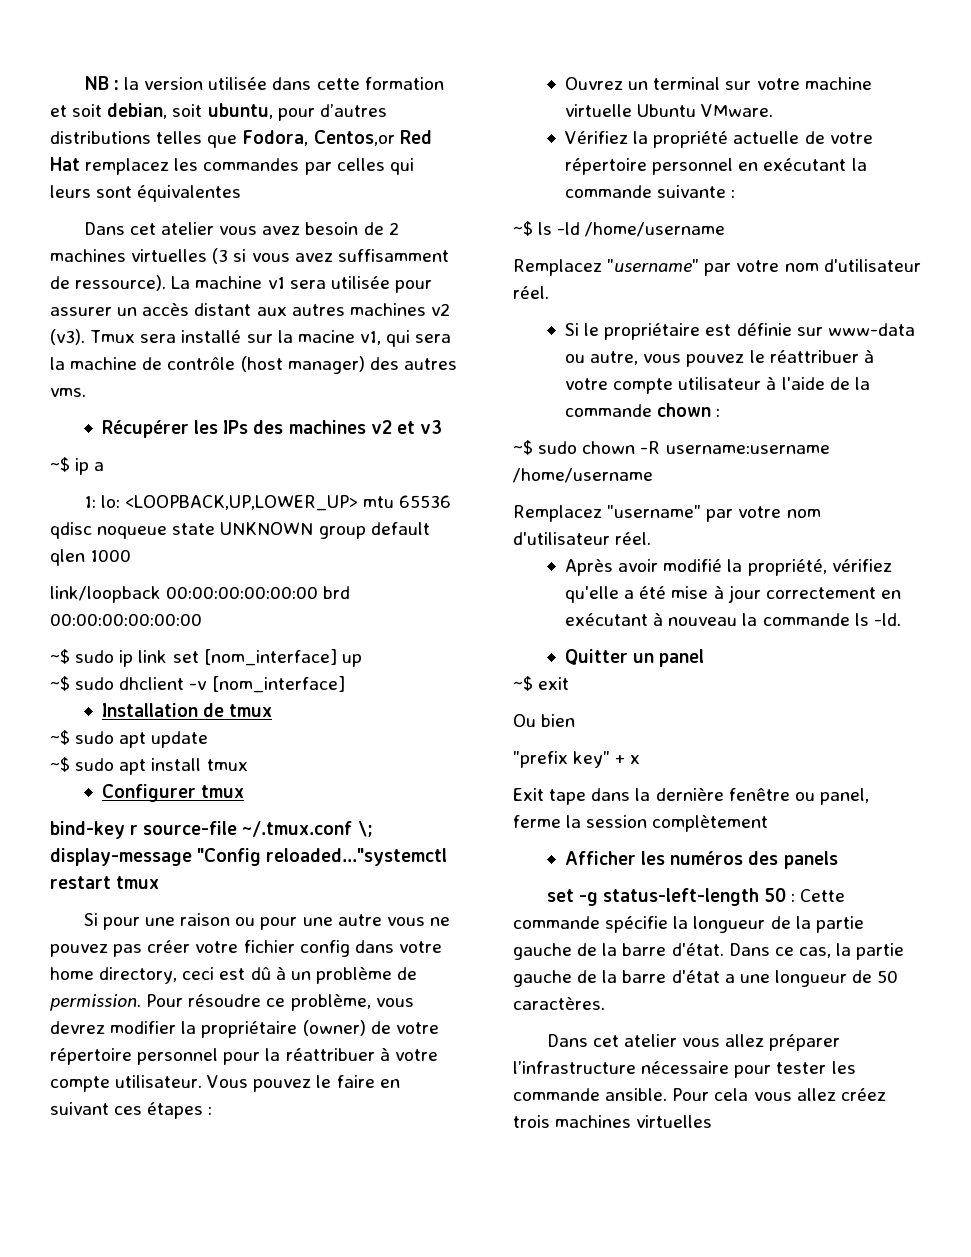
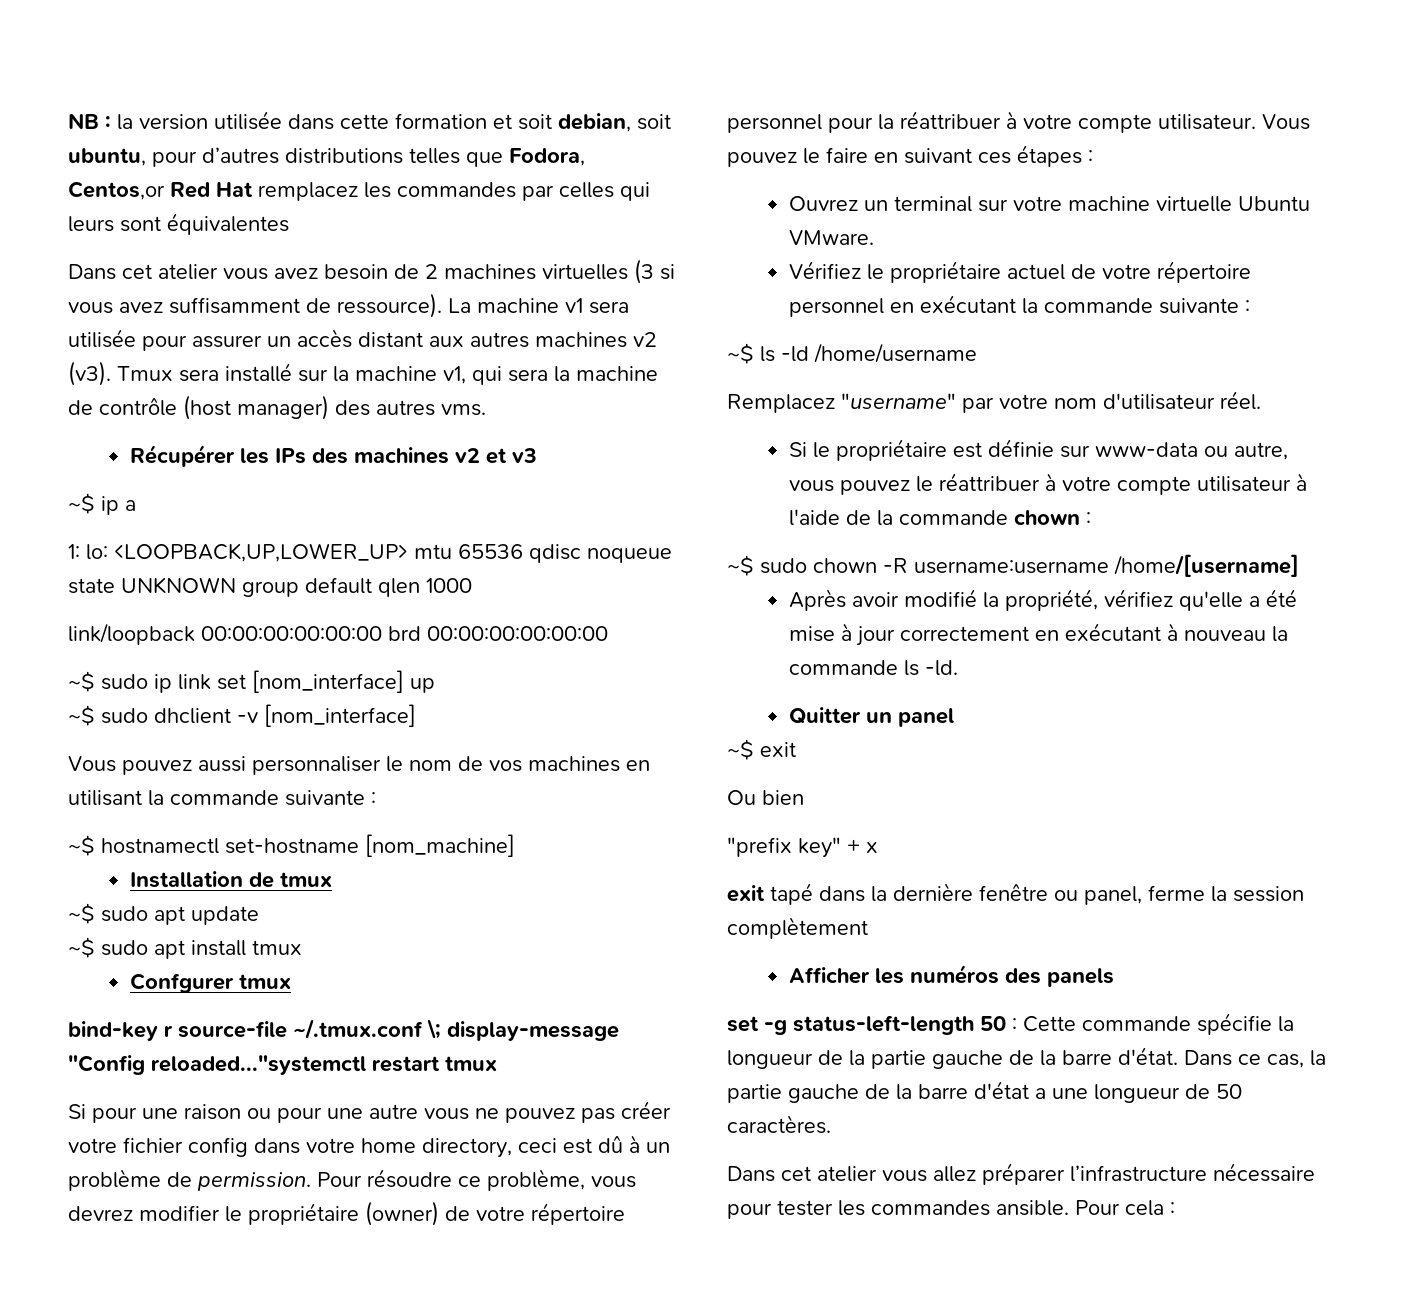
- Tmux sera installé sur la macine v1, qui sera la machine de contrôle (host manager) des autres vms.
+ Tmux sera installé sur la machine v1, qui sera la machine de contrôle (host manager) des autres vms.
+ Vous pouvez aussi personnaliser le nom de vos machines en utilisant la commande suivante :
+ ~$ hostnamectl set-hostname [nom_machine]
- Configurer tmux
+ Confgurer tmux
- Pour résoudre ce problème, vous devrez modifier la propriétaire (owner) de votre répertoire personnel pour la réattribuer à votre compte utilisateur.
+ Pour résoudre ce problème, vous devrez modifier le propriétaire (owner) de votre répertoire personnel pour la réattribuer à votre compte utilisateur.
- Vérifiez la propriété actuelle de votre répertoire personnel en exécutant la commande suivante :
+ Vérifiez le propriétaire actuel de votre répertoire personnel en exécutant la commande suivante :
- ~$ sudo chown -R username:username /home/username
- Remplacez "username" par votre nom d'utilisateur réel.
+ ~$ sudo chown -R username:username /home/[username]
- Exit tape dans la dernière fenêtre ou panel, ferme la session complètement
+ exit tapé dans la dernière fenêtre ou panel, ferme la session complètement
- Dans cet atelier vous allez préparer l’infrastructure nécessaire pour tester les commande ansible.
+ Dans cet atelier vous allez préparer l’infrastructure nécessaire pour tester les commandes ansible.
- Pour cela vous allez créez trois machines virtuelles
+ Pour cela :

